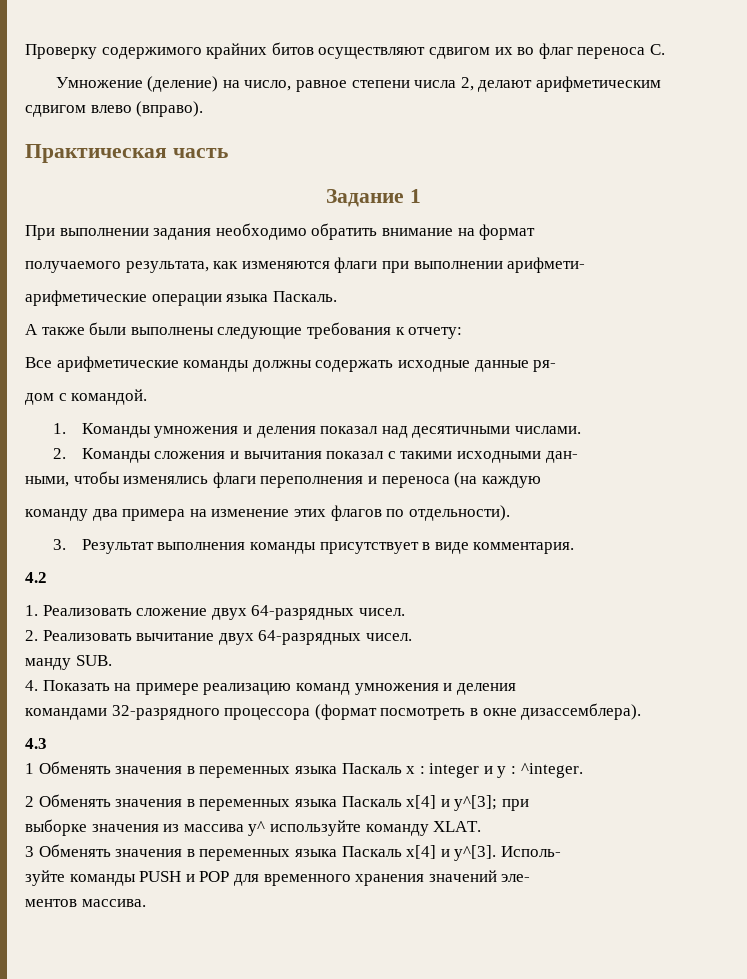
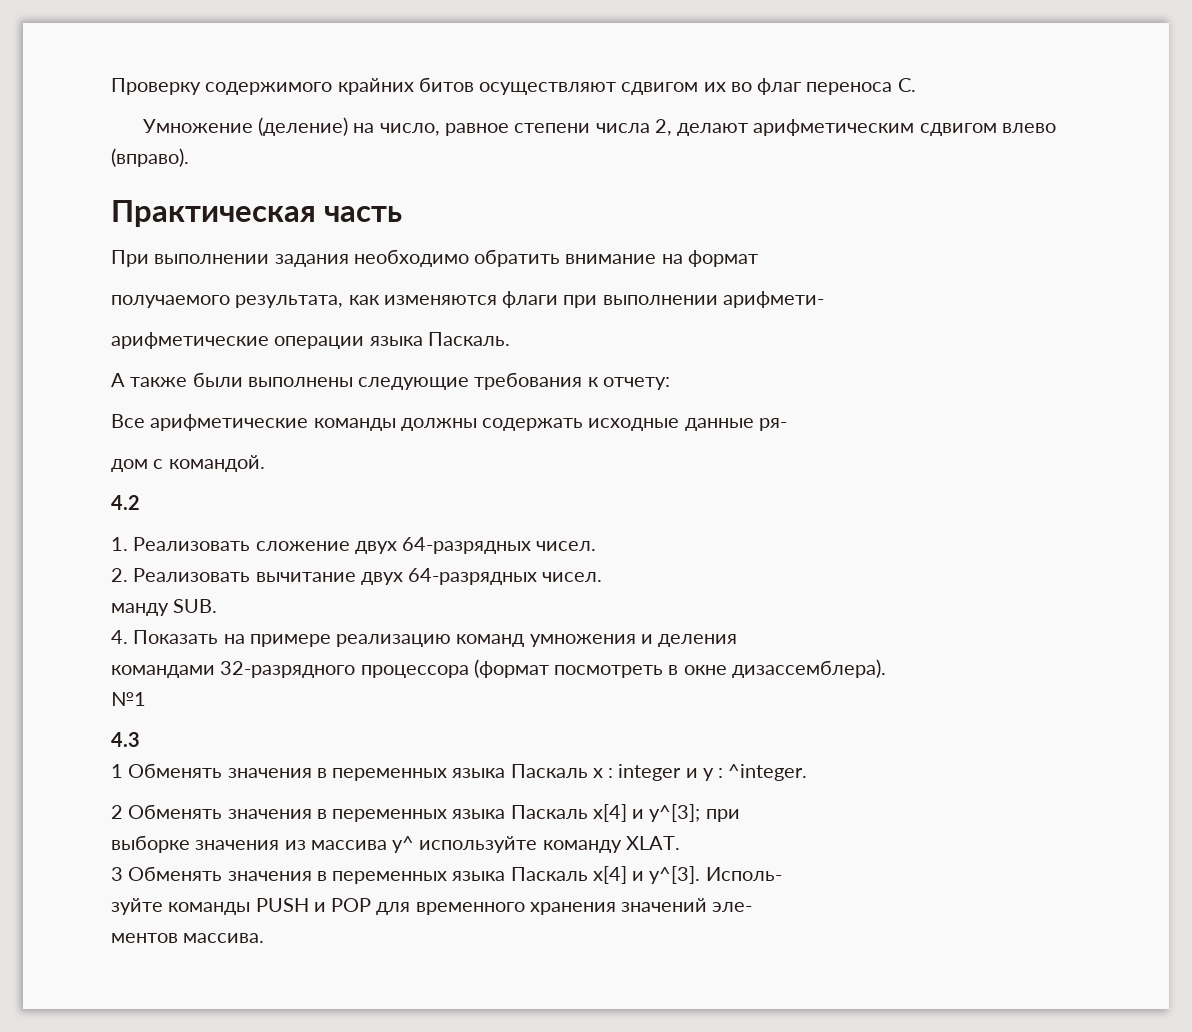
- Задание 1
- 1. Команды умножения и деления показал над десятичными числами.
- 2. Команды сложения и вычитания показал с такими исходными дан-
- ными, чтобы изменялись флаги переполнения и переноса (на каждую
- команду два примера на изменение этих флагов по отдельности).
- 3. Результат выполнения команды присутствует в виде комментария.
+ №1

